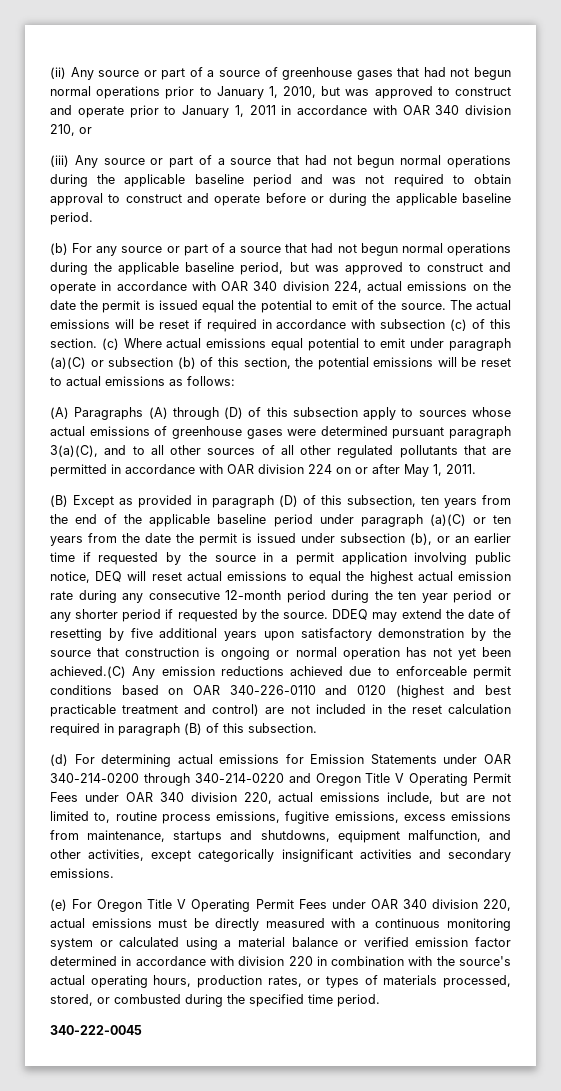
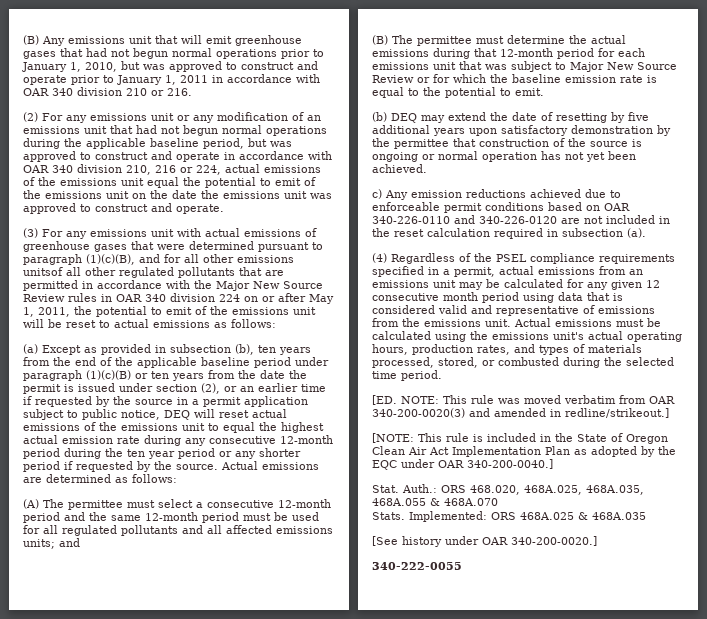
- (ii) Any source or part of a source of greenhouse gases that had not begun normal operations prior to January 1, 2010, but was approved to construct and operate prior to January 1, 2011 in accordance with OAR 340 division 210, or
- (iii) Any source or part of a source that had not begun normal operations during the applicable baseline period and was not required to obtain approval to construct and operate before or during the applicable baseline period.
- (b) For any source or part of a source that had not begun normal operations during the applicable baseline period, but was approved to construct and operate in accordance with OAR 340 division 224, actual emissions on the date the permit is issued equal the potential to emit of the source. The actual emissions will be reset if required in accordance with subsection (c) of this section. (c) Where actual emissions equal potential to emit under paragraph (a)(C) or subsection (b) of this section, the potential emissions will be reset to actual emissions as follows:
- (A) Paragraphs (A) through (D) of this subsection apply to sources whose actual emissions of greenhouse gases were determined pursuant paragraph 3(a)(C), and to all other sources of all other regulated pollutants that are permitted in accordance with OAR division 224 on or after May 1, 2011.
- (B) Except as provided in paragraph (D) of this subsection, ten years from the end of the applicable baseline period under paragraph (a)(C) or ten years from the date the permit is issued under subsection (b), or an earlier time if requested by the source in a permit application involving public notice, DEQ will reset actual emissions to equal the highest actual emission rate during any consecutive 12-month period during the ten year period or any shorter period if requested by the source.
+ (B) Any emissions unit that will emit greenhouse gases that had not begun normal operations prior to January 1, 2010, but was approved to construct and operate prior to January 1, 2011 in accordance with OAR 340 division 210 or 216.
+ (2) For any emissions unit or any modification of an emissions unit that had not begun normal operations during the applicable baseline period, but was approved to construct and operate in accordance with OAR 340 division 210, 216 or 224, actual emissions of the emissions unit equal the potential to emit of the emissions unit on the date the emissions unit was approved to construct and operate.
+ (3) For any emissions unit with actual emissions of greenhouse gases that were determined pursuant to paragraph (1)(c)(B), and for all other emissions unitsof all other regulated pollutants that are permitted in accordance with the Major New Source Review rules in OAR 340 division 224 on or after May 1, 2011, the potential to emit of the emissions unit will be reset to actual emissions as follows:
+ (a) Except as provided in subsection (b), ten years from the end of the applicable baseline period under paragraph (1)(c)(B) or ten years from the date the permit is issued under section (2), or an earlier time if requested by the source in a permit application subject to public notice, DEQ will reset actual emissions of the emissions unit to equal the highest actual emission rate during any consecutive 12-month period during the ten year period or any shorter period if requested by the source.
- DDEQ may extend the date of resetting by five additional years upon satisfactory demonstration by the source that construction is ongoing or normal operation has not yet been achieved.(C) Any emission reductions achieved due to enforceable permit conditions based on OAR 340-226-0110 and 0120 (highest and best practicable treatment and control) are not included in the reset calculation required in paragraph (B) of this subsection.
- (d) For determining actual emissions for Emission Statements under OAR 340-214-0200 through 340-214-0220 and Oregon Title V Operating Permit Fees under OAR 340 division 220, actual emissions include, but are not limited to, routine process emissions, fugitive emissions, excess emissions from maintenance, startups and shutdowns, equipment malfunction, and other activities, except categorically insignificant activities and secondary emissions.
- (e) For Oregon Title V Operating Permit Fees under OAR 340 division 220, actual emissions must be directly measured with a continuous monitoring system or calculated using a material balance or verified emission factor determined in accordance with division 220 in combination with the source's actual operating hours, production rates, or types of materials processed, stored, or combusted during the specified time period.
+ Actual emissions are determined as follows:
+ (A) The permittee must select a consecutive 12-month period and the same 12-month period must be used for all regulated pollutants and all affected emissions units; and
+ (B) The permittee must determine the actual emissions during that 12-month period for each emissions unit that was subject to Major New Source Review or for which the baseline emission rate is equal to the potential to emit.
+ (b) DEQ may extend the date of resetting by five additional years upon satisfactory demonstration by the permittee that construction of the source is ongoing or normal operation has not yet been achieved.
+ c) Any emission reductions achieved due to enforceable permit conditions based on OAR 340-226-0110 and 340-226-0120 are not included in the reset calculation required in subsection (a).
+ (4) Regardless of the PSEL compliance requirements specified in a permit, actual emissions from an emissions unit may be calculated for any given 12 consecutive month period using data that is considered valid and representative of emissions from the emissions unit. Actual emissions must be calculated using the emissions unit's actual operating hours, production rates, and types of materials processed, stored, or combusted during the selected time period.
- 340-222-0045
+ [ED. NOTE: This rule was moved verbatim from OAR 340-200-0020(3) and amended in redline/strikeout.]
+ [NOTE: This rule is included in the State of Oregon Clean Air Act Implementation Plan as adopted by the EQC under OAR 340-200-0040.]
+ Stat. Auth.: ORS 468.020, 468A.025, 468A.035, 468A.055 & 468A.070
+ Stats. Implemented: ORS 468A.025 & 468A.035
+ [See history under OAR 340-200-0020.]
+ 340-222-0055

